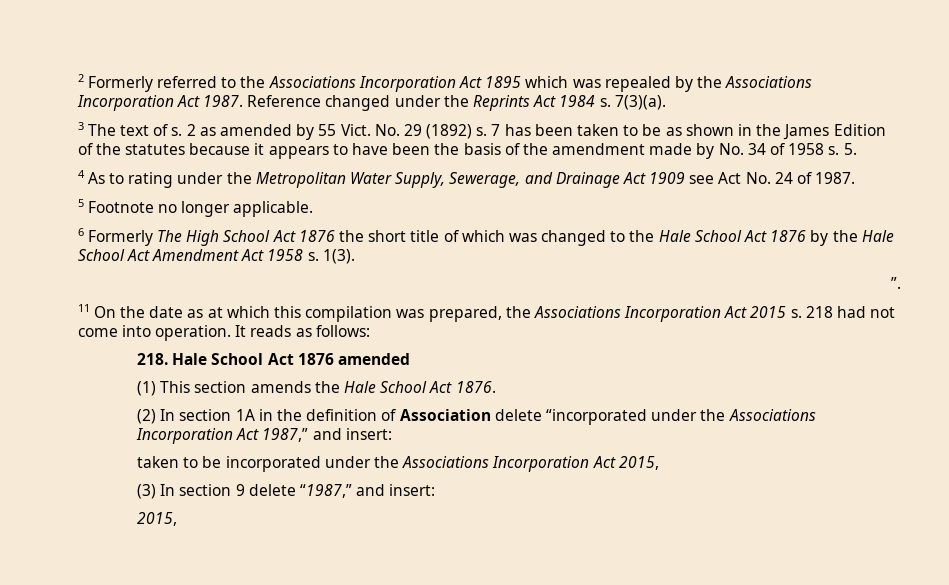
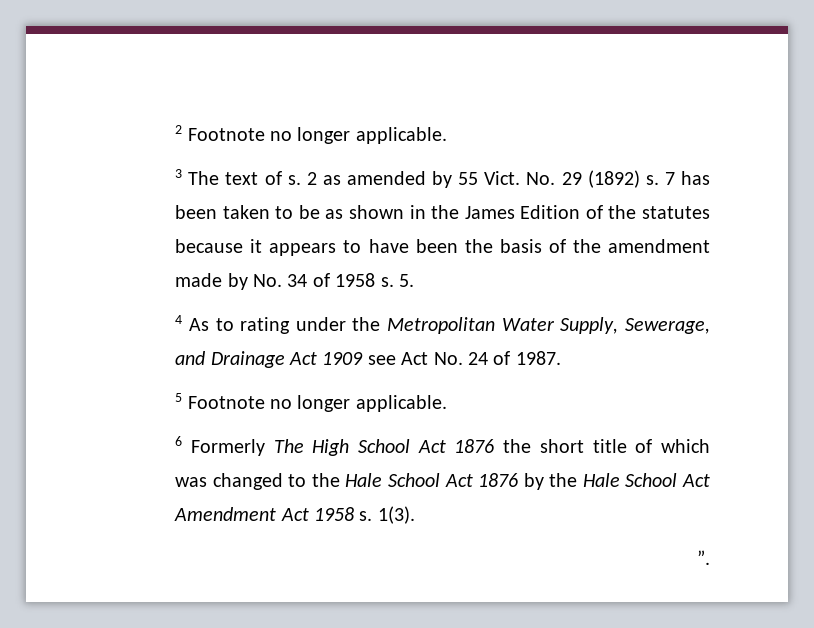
- 2 Formerly referred to the Associations Incorporation Act 1895 which was repealed by the Associations Incorporation Act 1987. Reference changed under the Reprints Act 1984 s. 7(3)(a).
+ 2 Footnote no longer applicable.
- 11 On the date as at which this compilation was prepared, the Associations Incorporation Act 2015 s. 218 had not come into operation. It reads as follows:
- 218. Hale School Act 1876 amended
- (1) This section amends the Hale School Act 1876.
- (2) In section 1A in the definition of Association delete “incorporated under the Associations Incorporation Act 1987,” and insert:
- taken to be incorporated under the Associations Incorporation Act 2015,
- (3) In section 9 delete “1987,” and insert:
- 2015,

